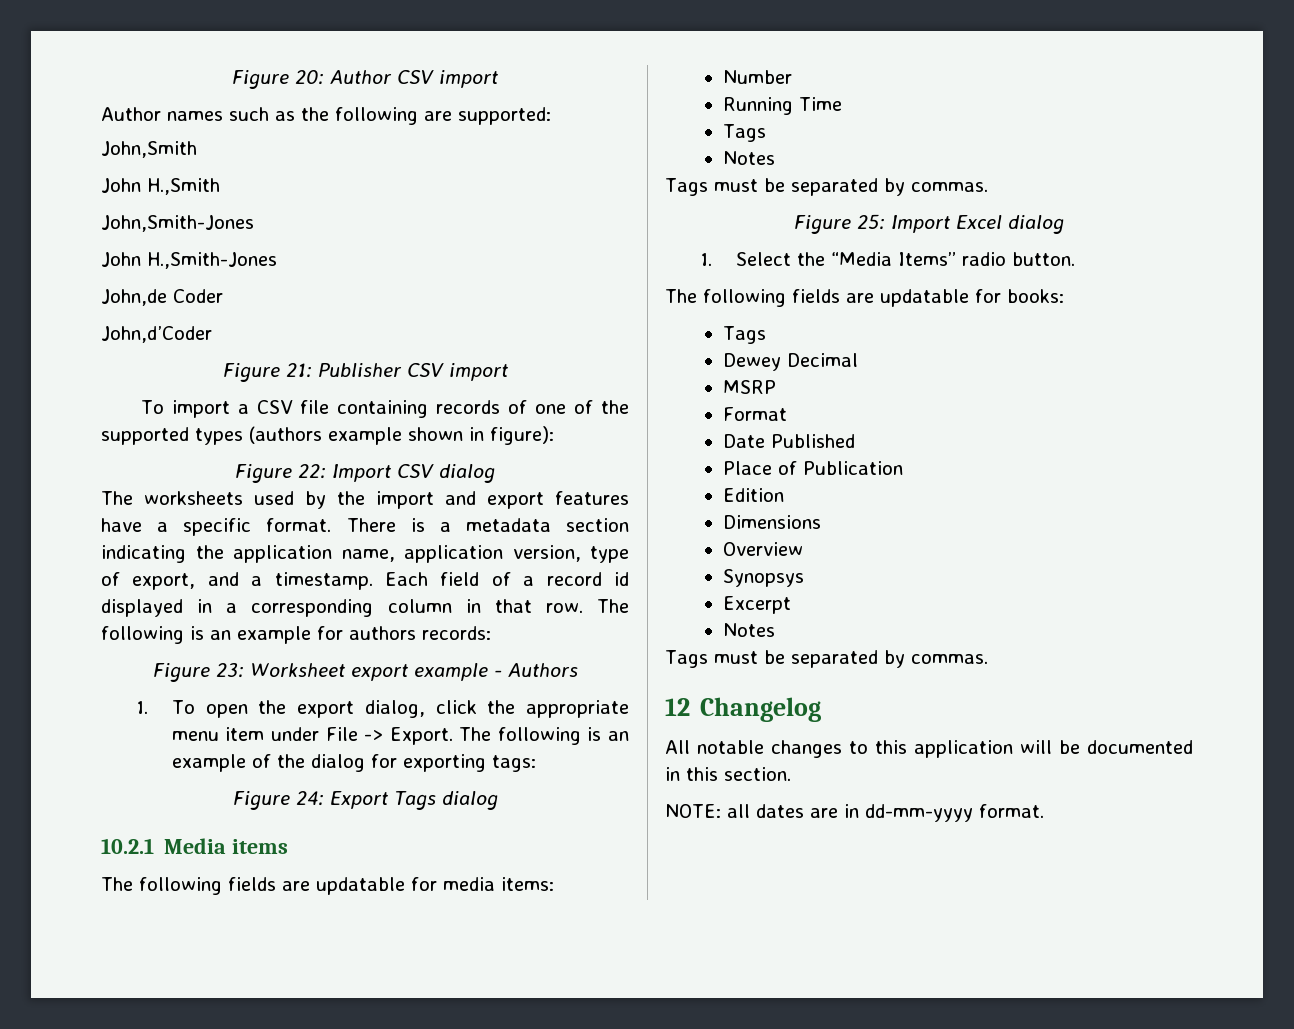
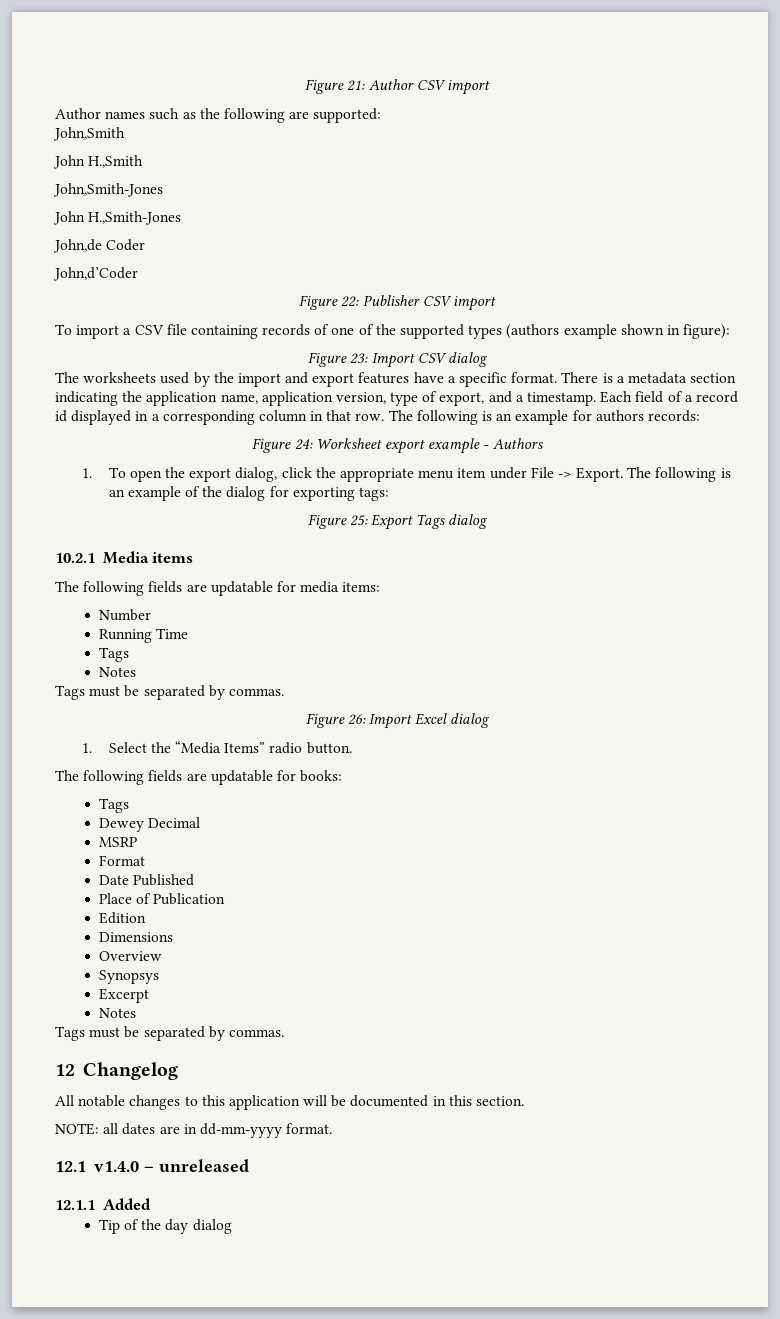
- Figure 20: Author CSV import
+ Figure 21: Author CSV import
- Figure 21: Publisher CSV import
+ Figure 22: Publisher CSV import
- Figure 22: Import CSV dialog
+ Figure 23: Import CSV dialog
- Figure 23: Worksheet export example - Authors
+ Figure 24: Worksheet export example - Authors
- Figure 24: Export Tags dialog
+ Figure 25: Export Tags dialog
- Figure 25: Import Excel dialog
+ Figure 26: Import Excel dialog
+ 12.1 v1.4.0 – unreleased
+ 12.1.1 Added
+ Tip of the day dialog

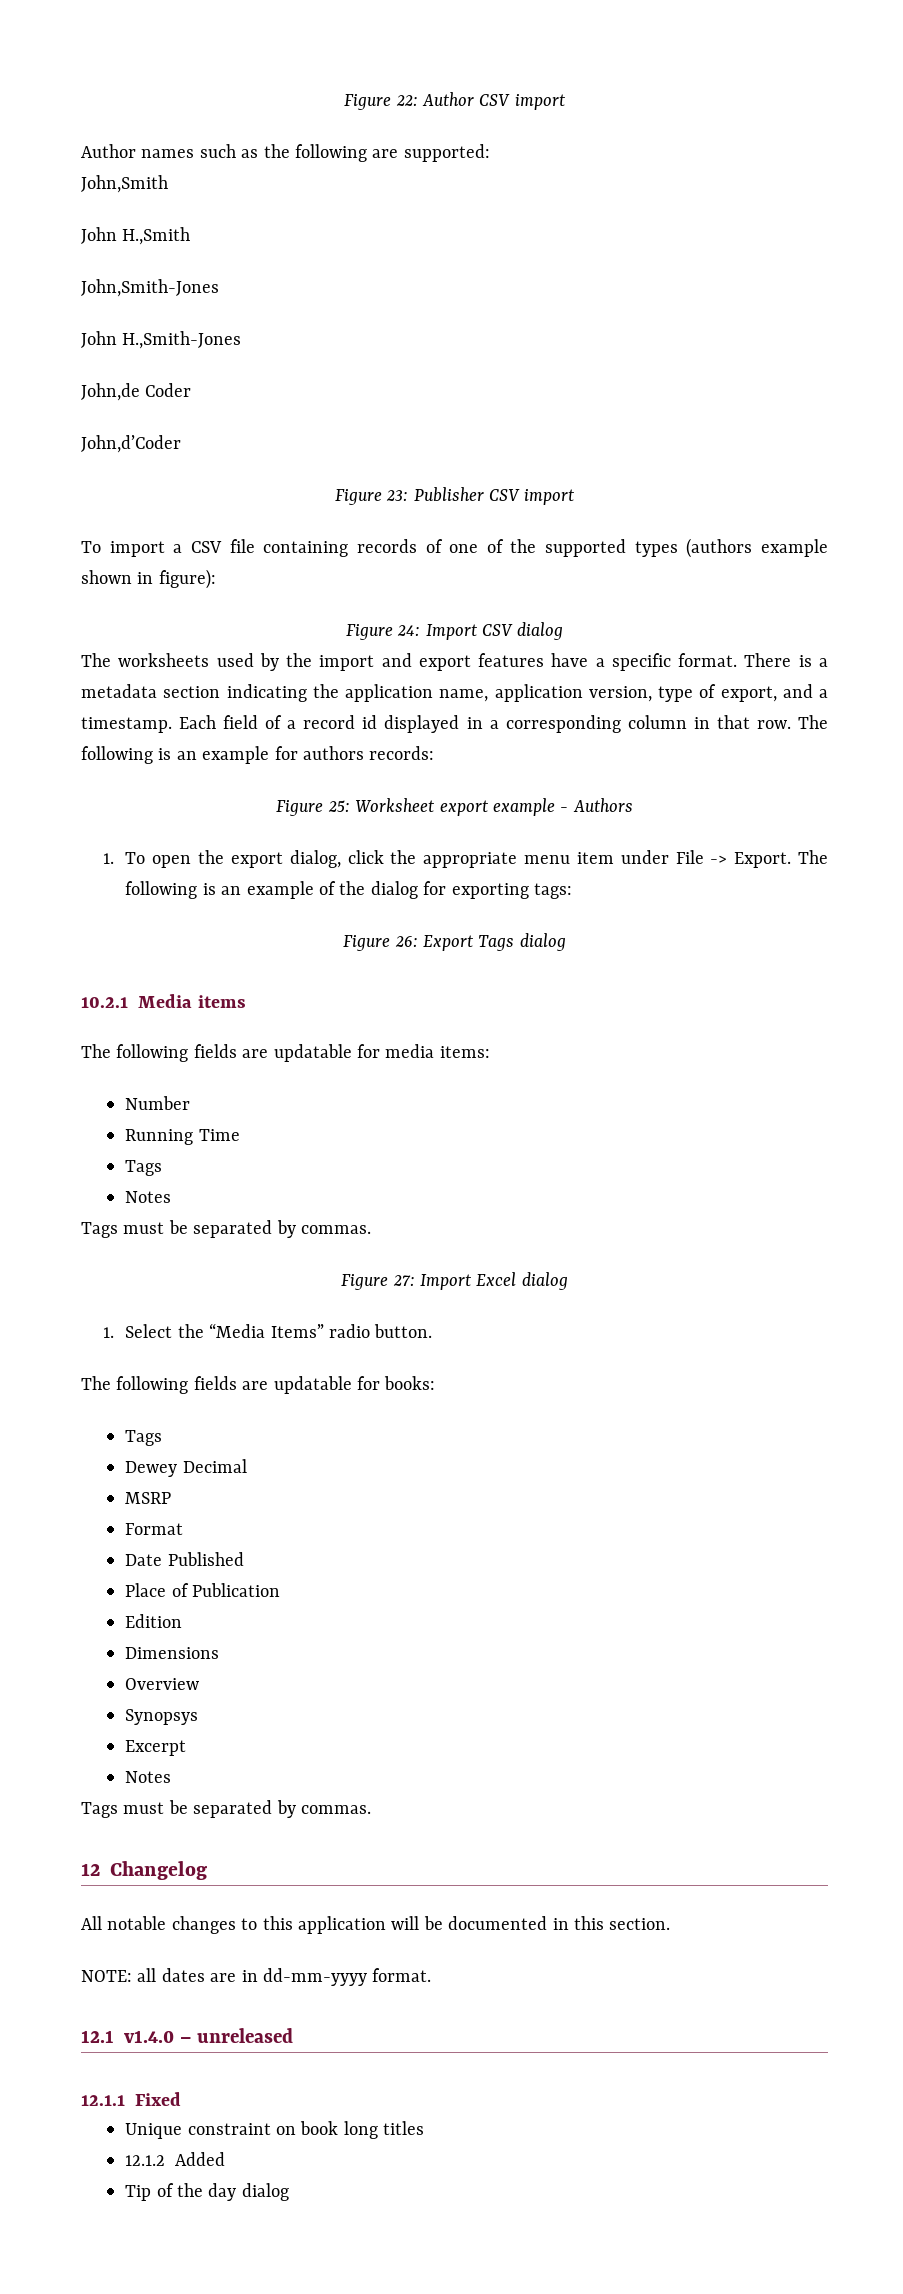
- Figure 21: Author CSV import
+ Figure 22: Author CSV import
- Figure 22: Publisher CSV import
+ Figure 23: Publisher CSV import
- Figure 23: Import CSV dialog
+ Figure 24: Import CSV dialog
- Figure 24: Worksheet export example - Authors
+ Figure 25: Worksheet export example - Authors
- Figure 25: Export Tags dialog
+ Figure 26: Export Tags dialog
- Figure 26: Import Excel dialog
+ Figure 27: Import Excel dialog
- 12.1.1 Added
+ 12.1.1 Fixed
+ Unique constraint on book long titles
+ 12.1.2 Added

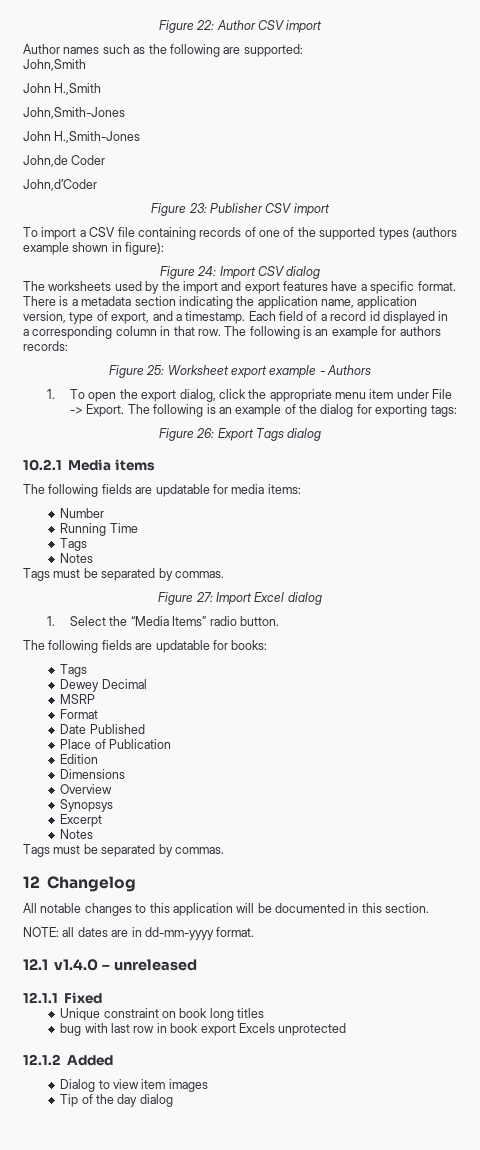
+ bug with last row in book export Excels unprotected
  12.1.2 Added
+ Dialog to view item images

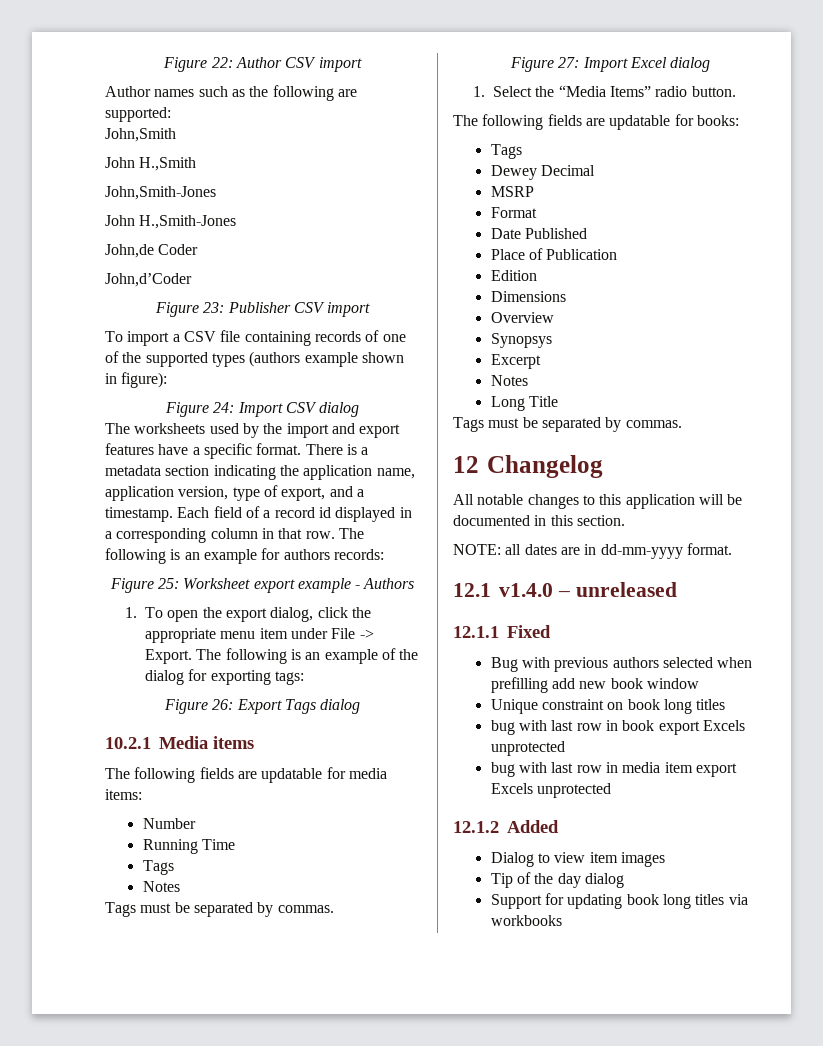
+ Long Title
+ Bug with previous authors selected when prefilling add new book window
+ bug with last row in media item export Excels unprotected
+ Support for updating book long titles via workbooks

